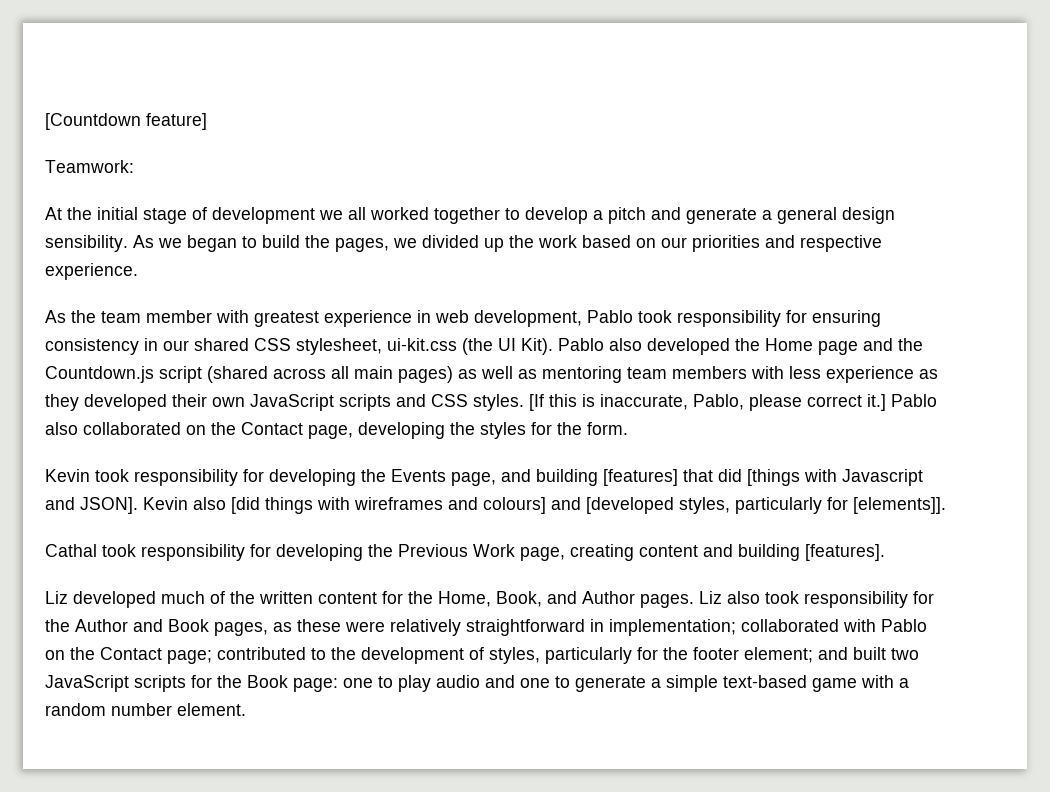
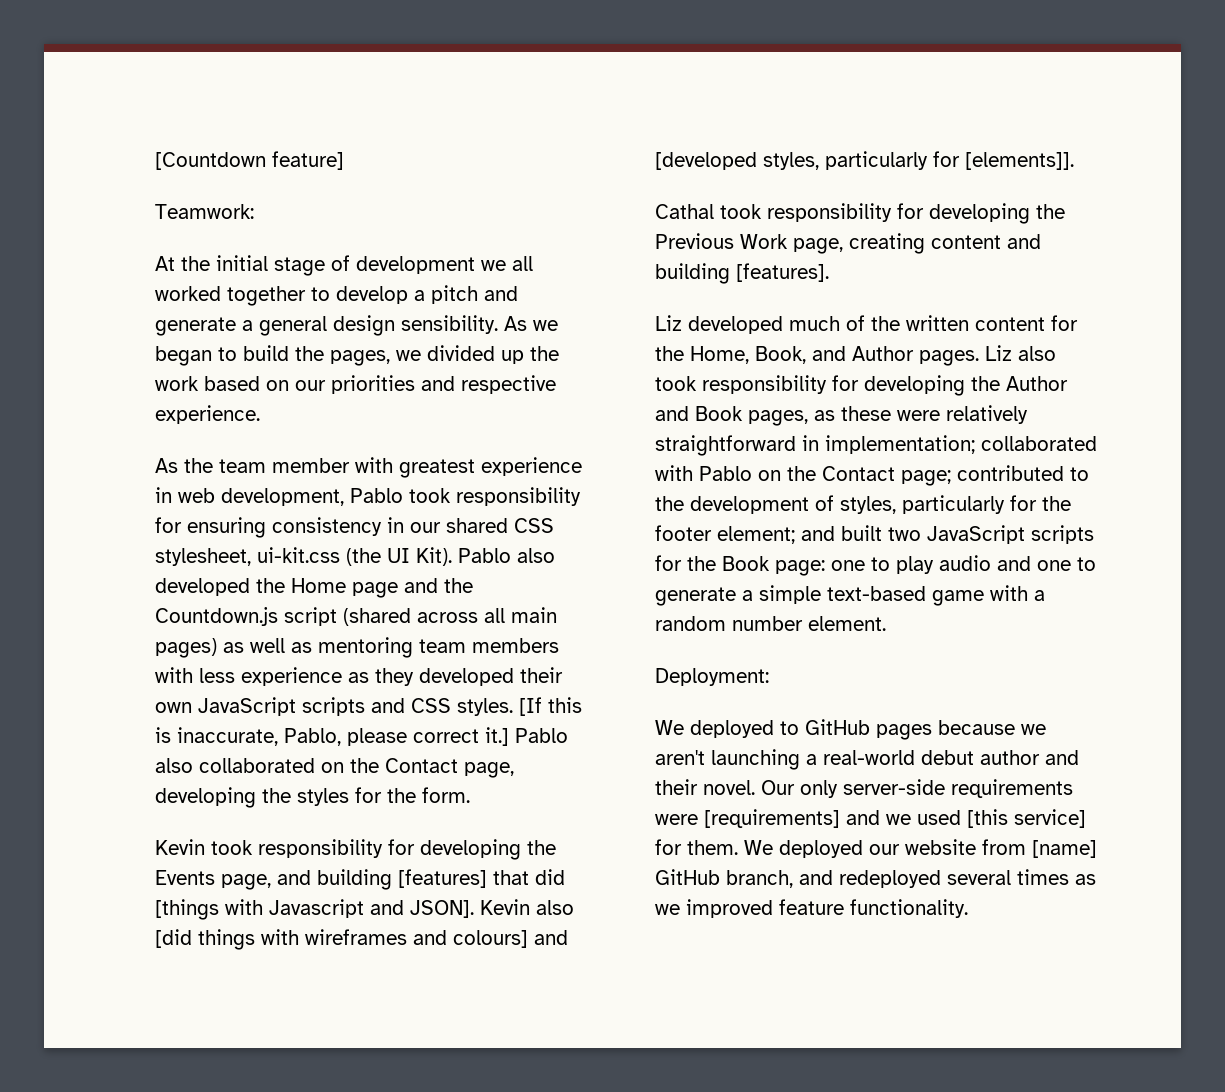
- Liz also took responsibility for the Author and Book pages, as these were relatively straightforward in implementation;
+ Liz also took responsibility for developing the Author and Book pages, as these were relatively straightforward in implementation;
+ Deployment:
+ We deployed to GitHub pages because we aren't launching a real-world debut author and their novel. Our only server-side requirements were [requirements] and we used [this service] for them. We deployed our website from [name] GitHub branch, and redeployed several times as we improved feature functionality.

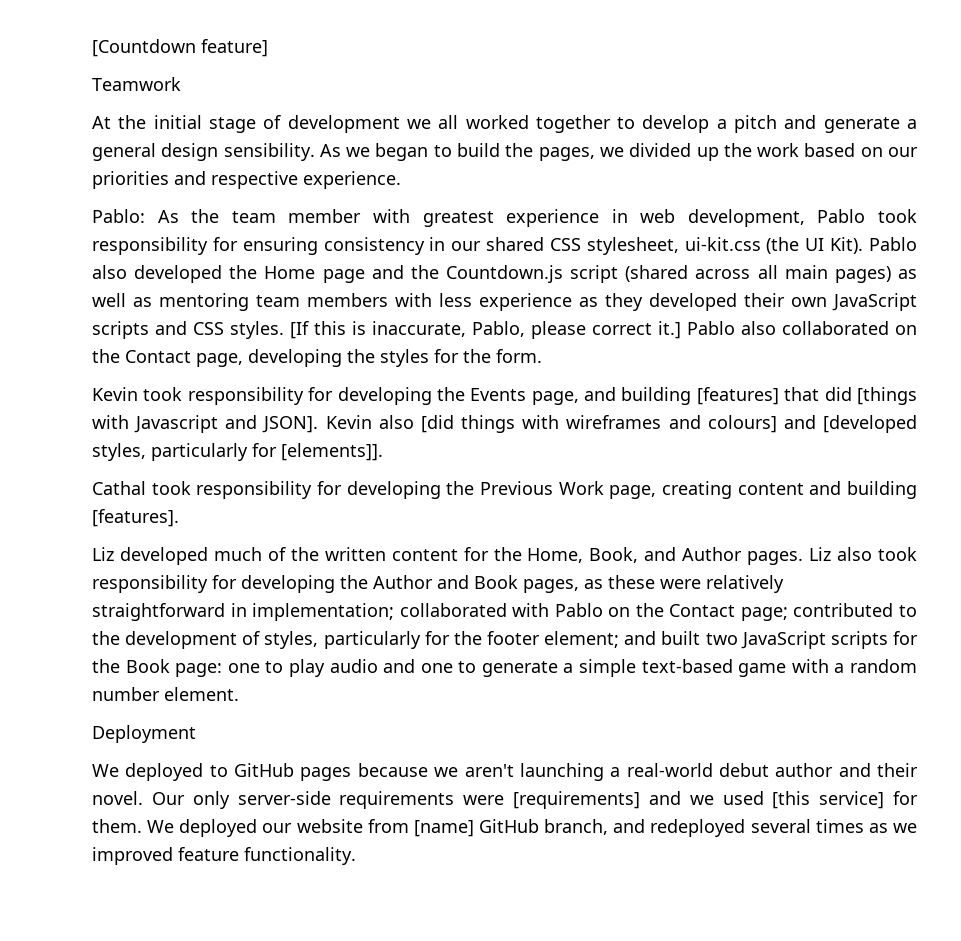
- Teamwork:
+ Teamwork
- As the team member with greatest experience in web development, Pablo took responsibility for ensuring consistency in our shared CSS stylesheet, ui-kit.css (the UI Kit).
+ Pablo: As the team member with greatest experience in web development, Pablo took responsibility for ensuring consistency in our shared CSS stylesheet, ui-kit.css (the UI Kit).
- Deployment:
+ Deployment

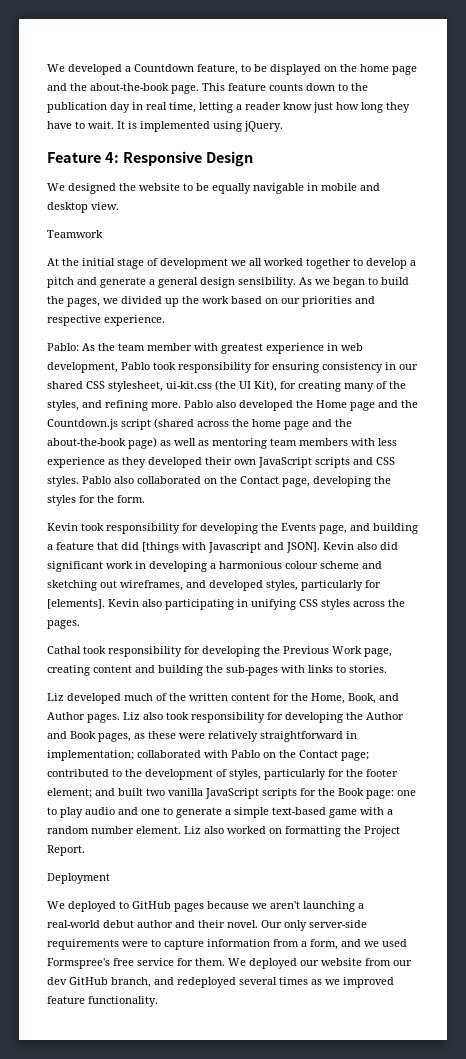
- [Countdown feature]
+ We developed a Countdown feature, to be displayed on the home page and the about-the-book page. This feature counts down to the publication day in real time, letting a reader know just how long they have to wait. It is implemented using jQuery.
+ Feature 4: Responsive Design
+ We designed the website to be equally navigable in mobile and desktop view.
- Pablo: As the team member with greatest experience in web development, Pablo took responsibility for ensuring consistency in our shared CSS stylesheet, ui-kit.css (the UI Kit).
+ Pablo: As the team member with greatest experience in web development, Pablo took responsibility for ensuring consistency in our shared CSS stylesheet, ui-kit.css (the UI Kit), for creating many of the styles, and refining more.
- Pablo also developed the Home page and the Countdown.js script (shared across all main pages) as well as mentoring team members with less experience as they developed their own JavaScript scripts and CSS styles.
+ Pablo also developed the Home page and the Countdown.js script (shared across the home page and the about-the-book page) as well as mentoring team members with less experience as they developed their own JavaScript scripts and CSS styles.
- [If this is inaccurate, Pablo, please correct it.]
- Kevin took responsibility for developing the Events page, and building [features] that did [things with Javascript and JSON].
+ Kevin took responsibility for developing the Events page, and building a feature that did [things with Javascript and JSON].
- Kevin also [did things with wireframes and colours] and [developed styles, particularly for [elements]].
+ Kevin also did significant work in developing a harmonious colour scheme and sketching out wireframes, and developed styles, particularly for [elements]. Kevin also participating in unifying CSS styles across the pages.
- Cathal took responsibility for developing the Previous Work page, creating content and building [features].
+ Cathal took responsibility for developing the Previous Work page, creating content and building the sub-pages with links to stories.
- and built two JavaScript scripts for the Book page:
+ and built two vanilla JavaScript scripts for the Book page:
+ Liz also worked on formatting the Project Report.
- Our only server-side requirements were [requirements] and we used [this service] for them.
+ Our only server-side requirements were to capture information from a form, and we used Formspree's free service for them.
- We deployed our website from [name] GitHub branch, and redeployed several times as we improved feature functionality.
+ We deployed our website from our dev GitHub branch, and redeployed several times as we improved feature functionality.

